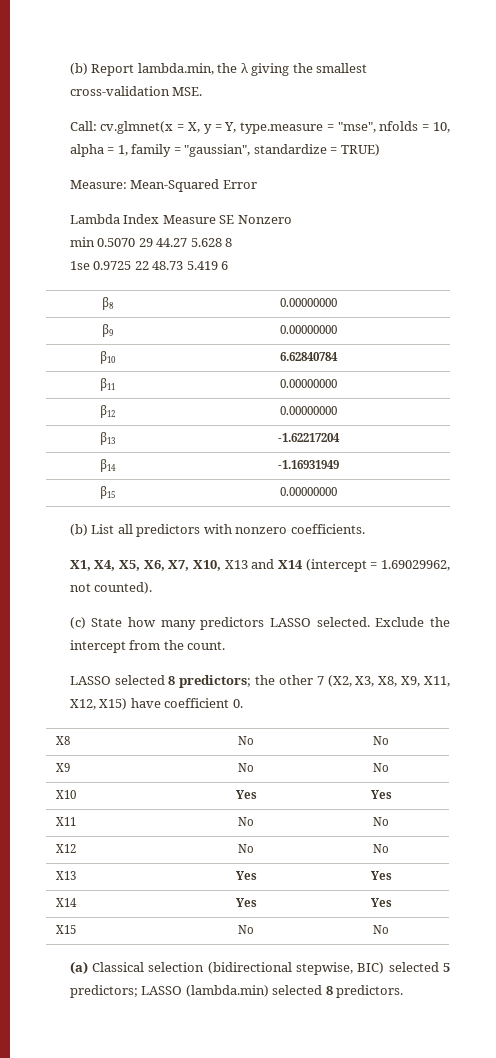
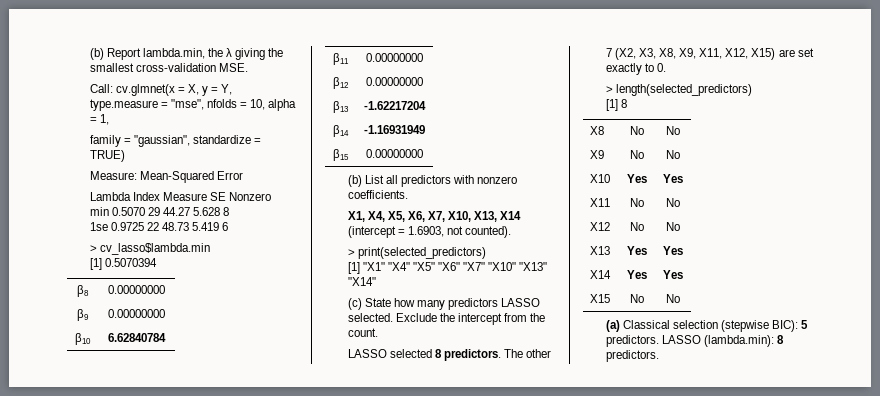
- Call: cv.glmnet(x = X, y = Y, type.measure = "mse", nfolds = 10, alpha = 1, family = "gaussian", standardize = TRUE)
+ Call: cv.glmnet(x = X, y = Y, type.measure = "mse", nfolds = 10, alpha = 1,
+ family = "gaussian", standardize = TRUE)
+ > cv_lasso$lambda.min
+ [1] 0.5070394
- X1, X4, X5, X6, X7, X10, X13 and X14 (intercept = 1.69029962, not counted).
+ X1, X4, X5, X6, X7, X10, X13, X14 (intercept = 1.6903, not counted).
+ > print(selected_predictors)
+ [1] "X1" "X4" "X5" "X6" "X7" "X10" "X13" "X14"
- LASSO selected 8 predictors; the other 7 (X2, X3, X8, X9, X11, X12, X15) have coefficient 0.
+ LASSO selected 8 predictors. The other 7 (X2, X3, X8, X9, X11, X12, X15) are set exactly to 0.
+ > length(selected_predictors)
+ [1] 8
- (a) Classical selection (bidirectional stepwise, BIC) selected 5 predictors; LASSO (lambda.min) selected 8 predictors.
+ (a) Classical selection (stepwise BIC): 5 predictors. LASSO (lambda.min): 8 predictors.

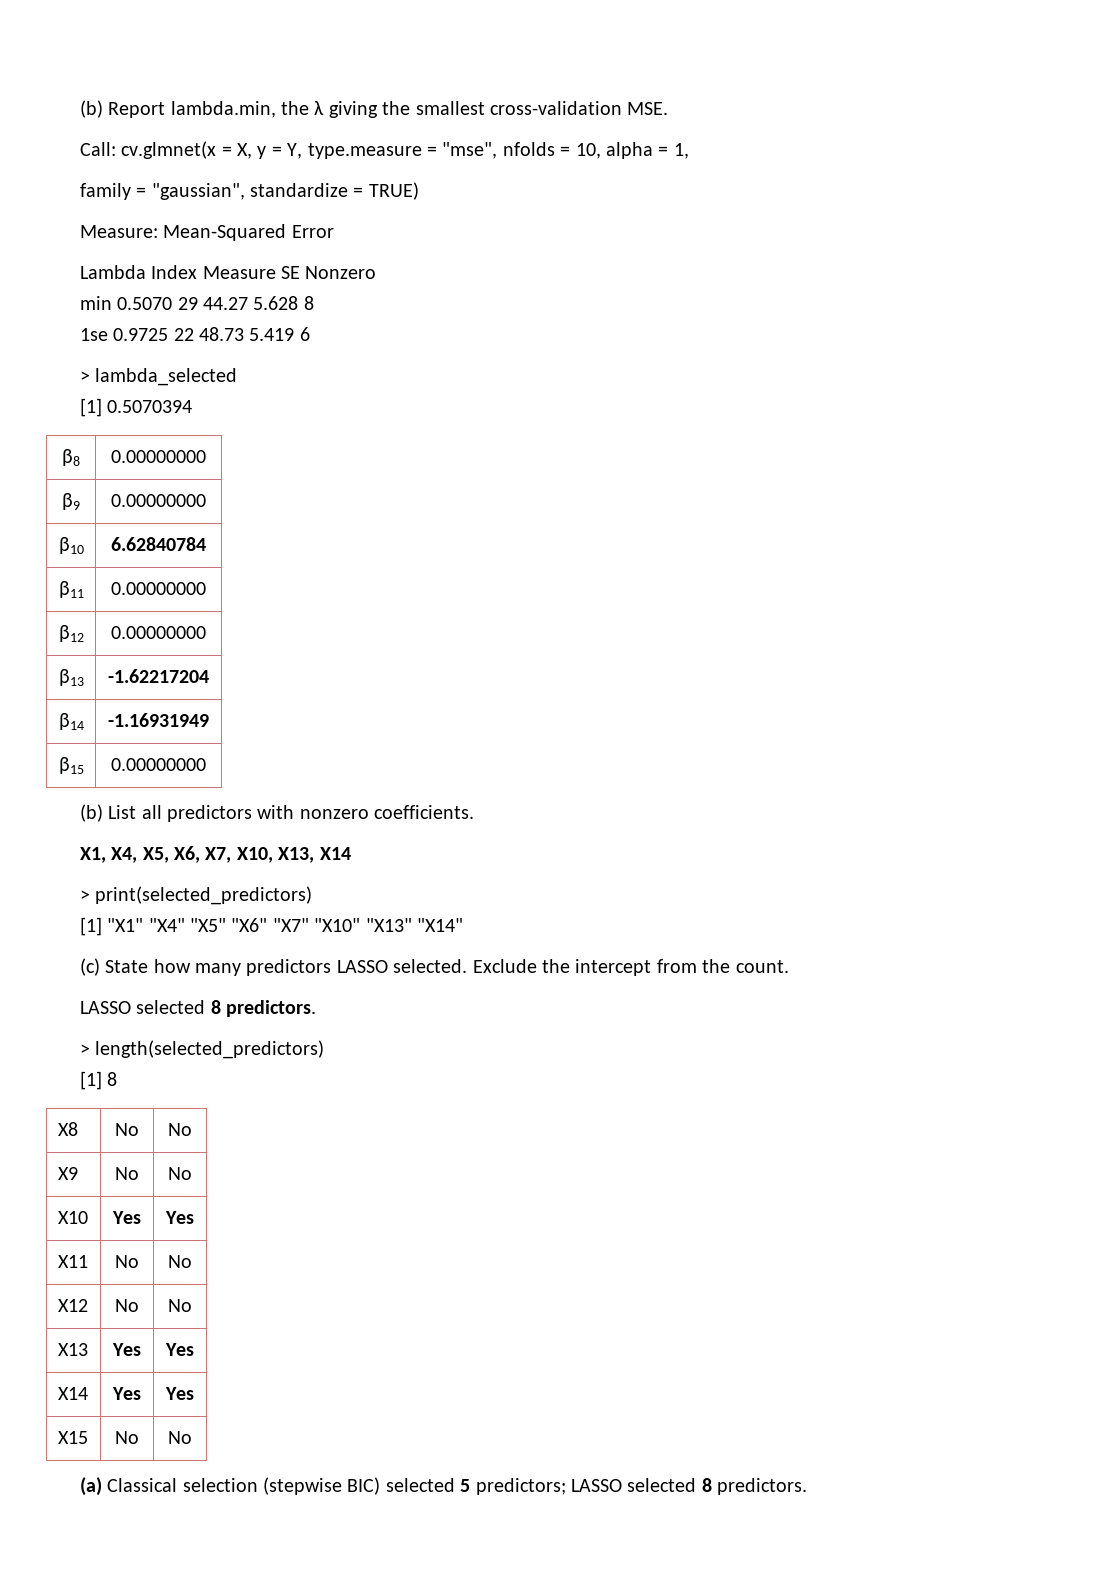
- > cv_lasso$lambda.min
+ > lambda_selected
- X1, X4, X5, X6, X7, X10, X13, X14 (intercept = 1.6903, not counted).
+ X1, X4, X5, X6, X7, X10, X13, X14
- The other 7 (X2, X3, X8, X9, X11, X12, X15) are set exactly to 0.
- (a) Classical selection (stepwise BIC): 5 predictors. LASSO (lambda.min): 8 predictors.
+ (a) Classical selection (stepwise BIC) selected 5 predictors; LASSO selected 8 predictors.

